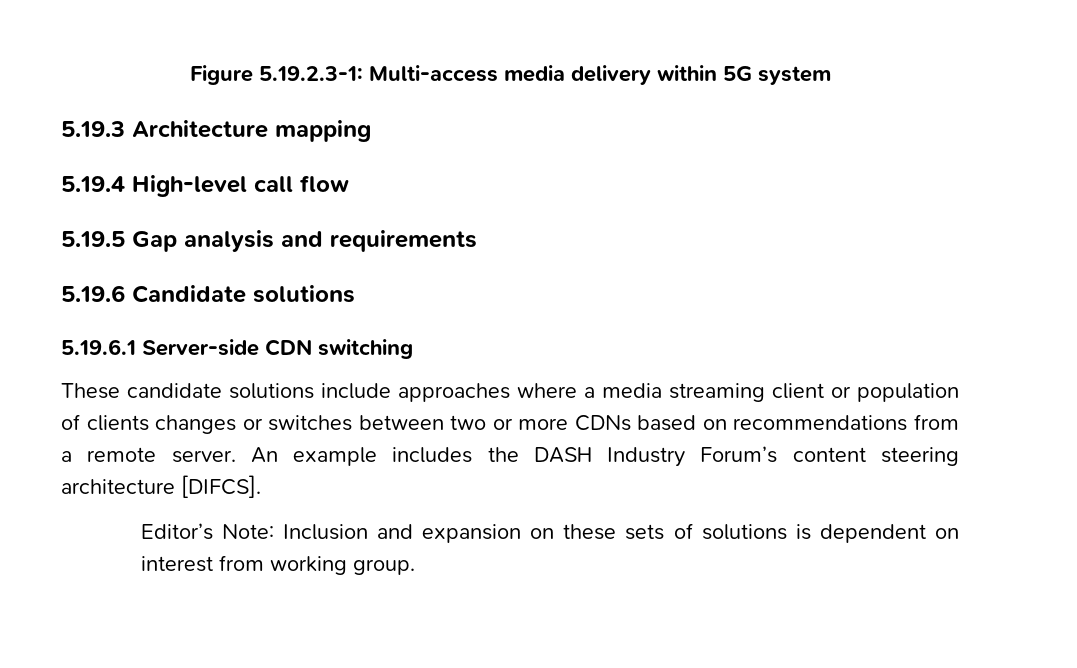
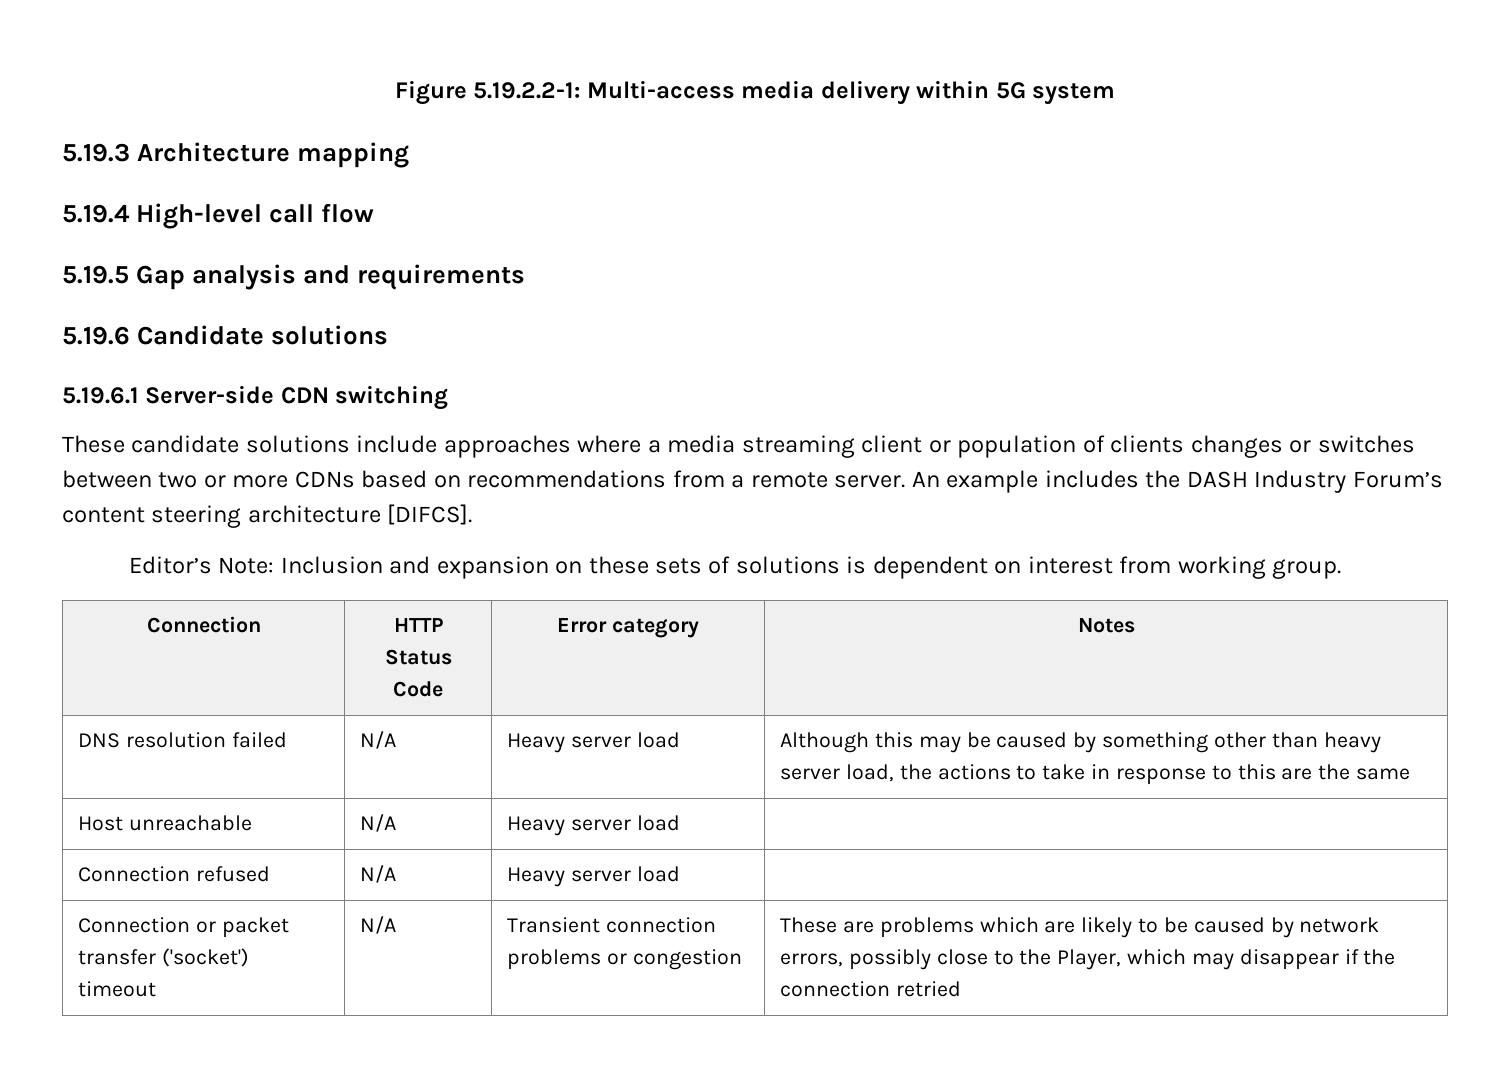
- Figure 5.19.2.3-1: Multi-access media delivery within 5G system
+ Figure 5.19.2.2-1: Multi-access media delivery within 5G system
+ Connection | HTTP Status Code | Error category | Notes
+ DNS resolution failed | N/A | Heavy server load | Although this may be caused by something other than heavy server load, the actions to take in response to this are the same
+ Host unreachable | N/A | Heavy server load |
+ Connection refused | N/A | Heavy server load |
+ Connection or packet transfer ('socket') timeout | N/A | Transient connection problems or congestion | These are problems which are likely to be caused by network errors, possibly close to the Player, which may disappear if the connection retried

